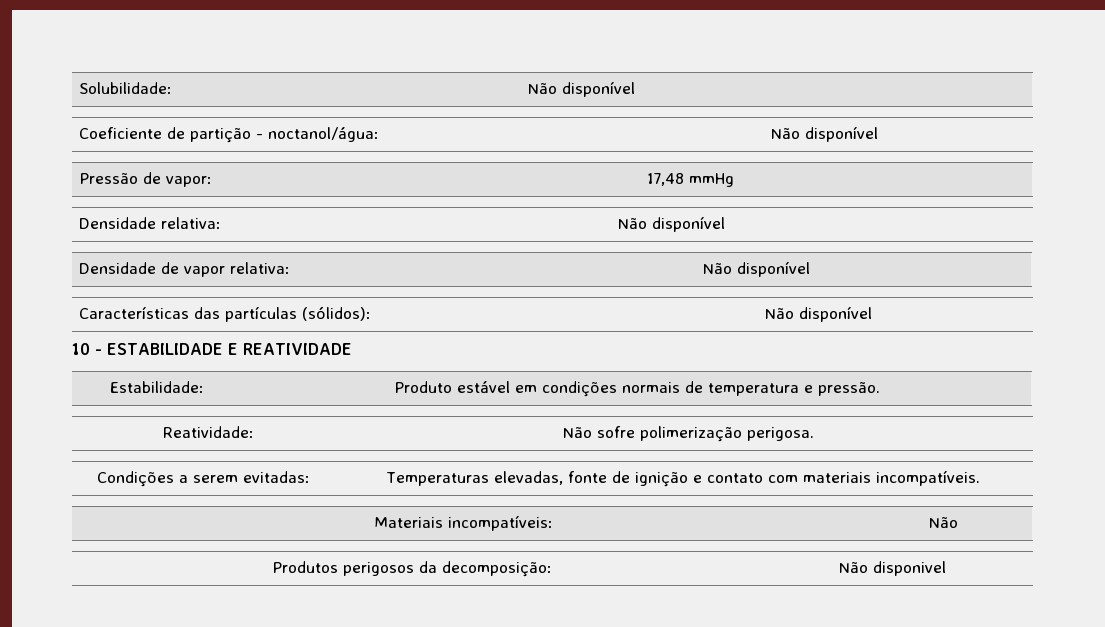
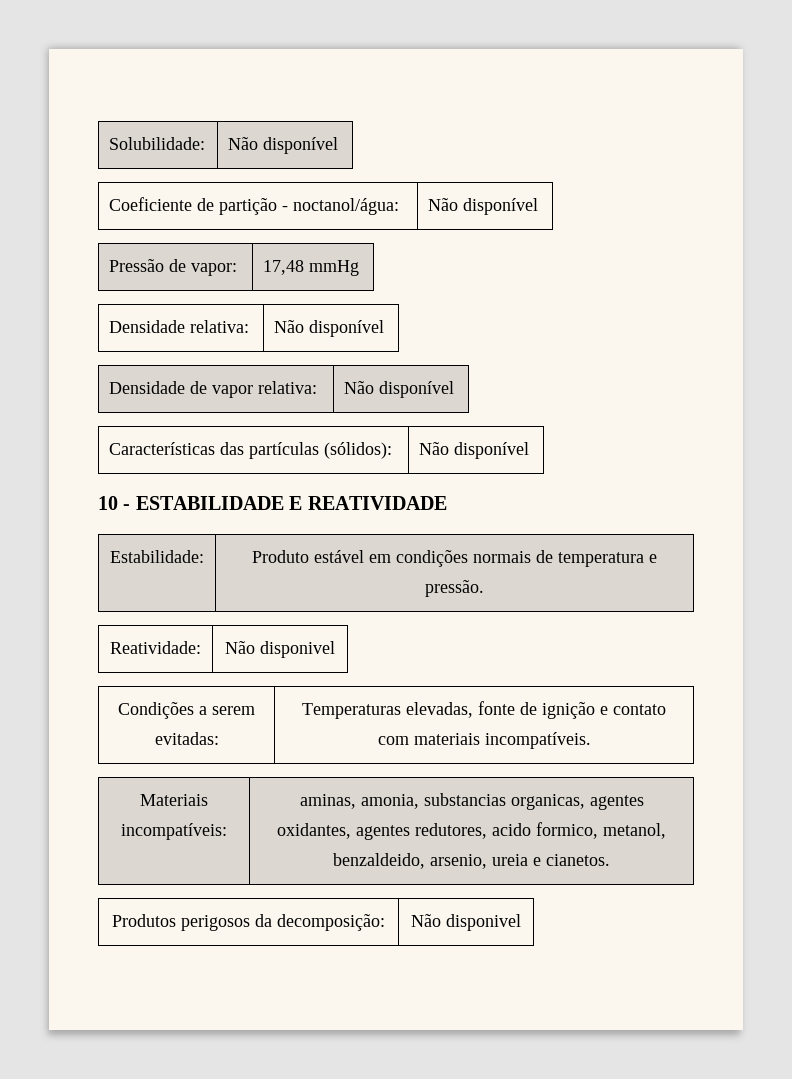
- Reatividade: | Não sofre polimerização perigosa.
+ Reatividade: | Não disponivel
- Materiais incompatíveis: | Não
+ Materiais incompatíveis: | aminas, amonia, substancias organicas, agentes oxidantes, agentes redutores, acido formico, metanol, benzaldeido, arsenio, ureia e cianetos.

